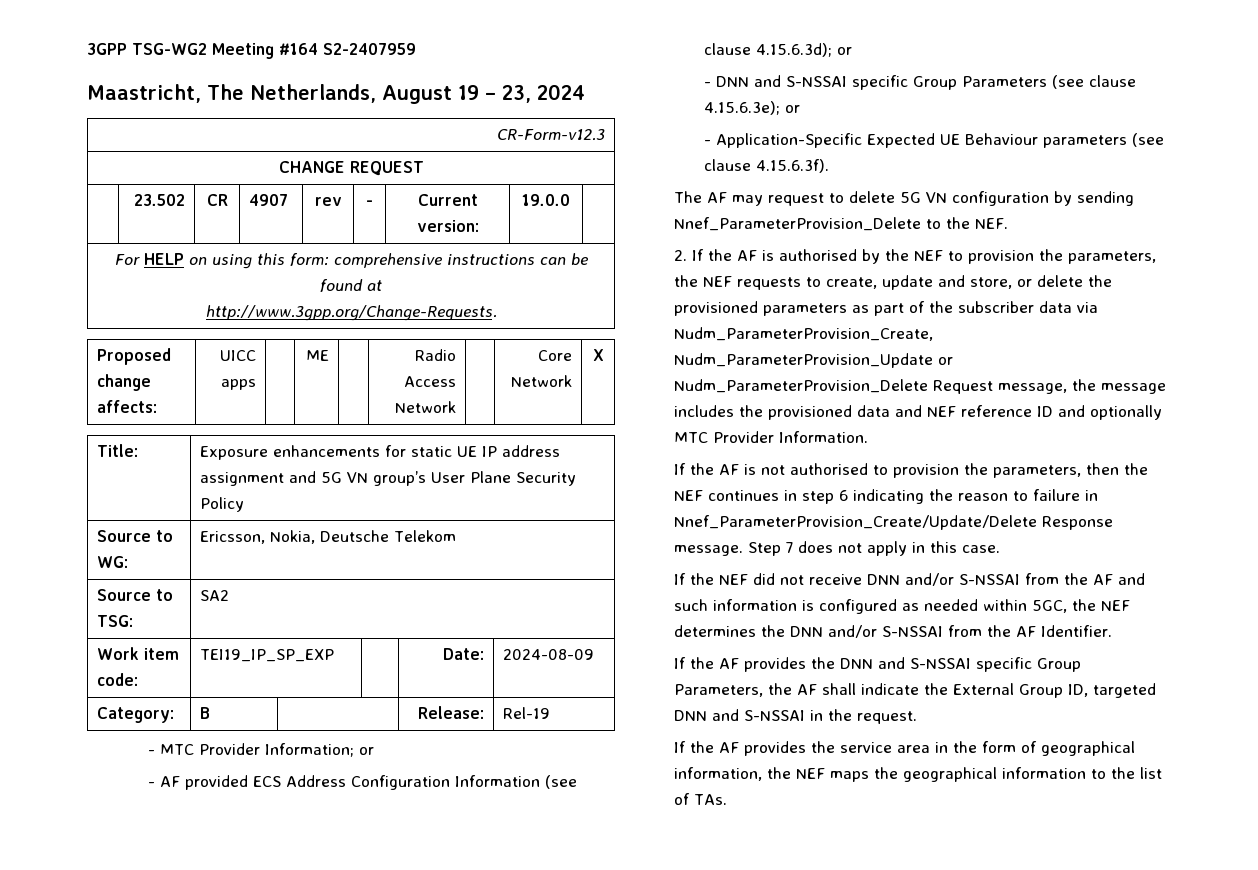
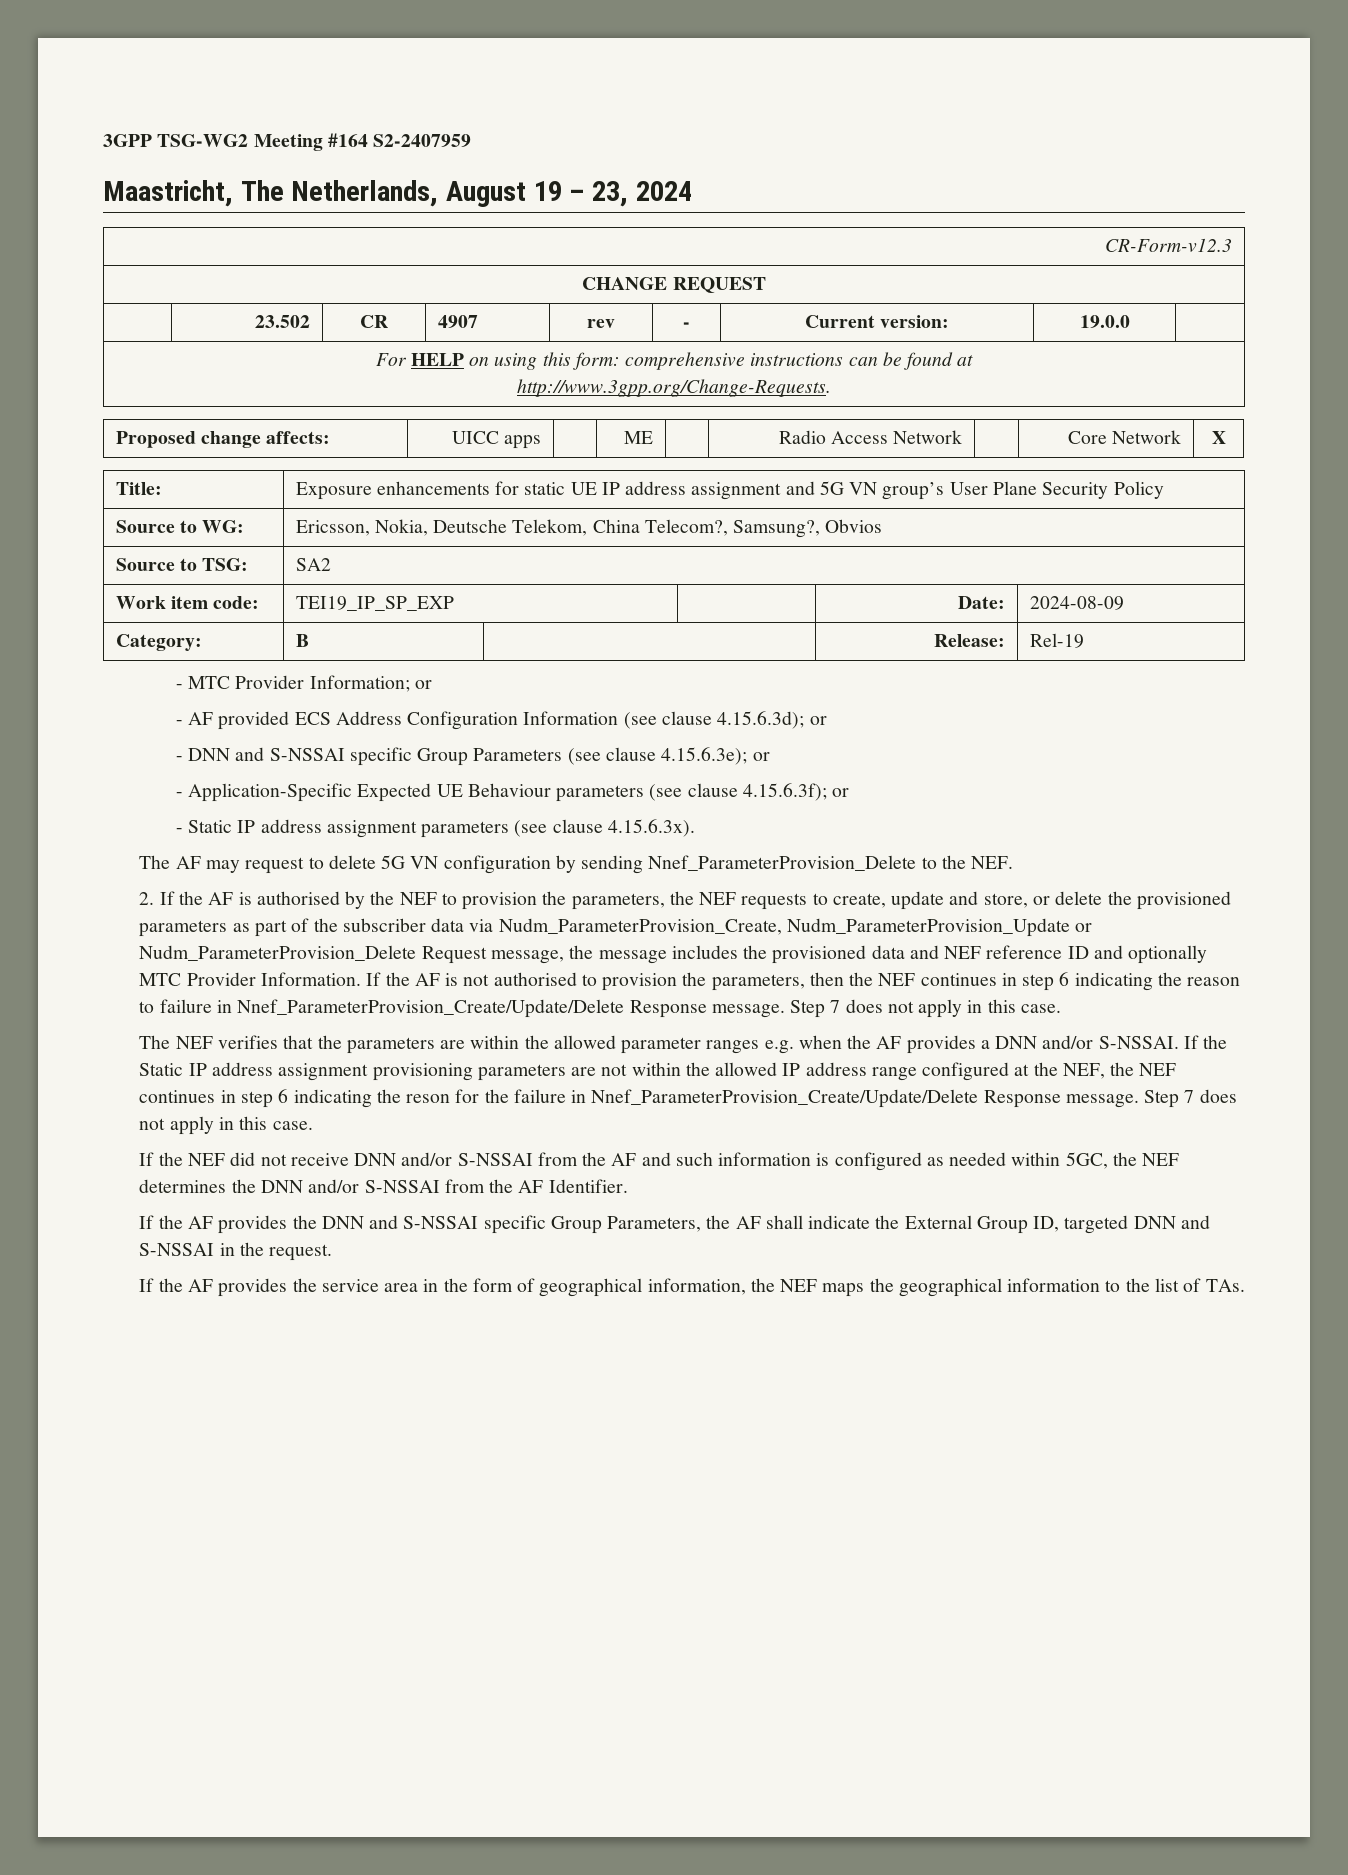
- Source to WG: | Ericsson, Nokia, Deutsche Telekom
+ Source to WG: | Ericsson, Nokia, Deutsche Telekom, China Telecom?, Samsung?, Obvios
- - Application-Specific Expected UE Behaviour parameters (see clause 4.15.6.3f).
+ - Application-Specific Expected UE Behaviour parameters (see clause 4.15.6.3f); or
+ - Static IP address assignment parameters (see clause 4.15.6.3x).
- 2. If the AF is authorised by the NEF to provision the parameters, the NEF requests to create, update and store, or delete the provisioned parameters as part of the subscriber data via Nudm_ParameterProvision_Create, Nudm_ParameterProvision_Update or Nudm_ParameterProvision_Delete Request message, the message includes the provisioned data and NEF reference ID and optionally MTC Provider Information.
- If the AF is not authorised to provision the parameters, then the NEF continues in step 6 indicating the reason to failure in Nnef_ParameterProvision_Create/Update/Delete Response message.
+ 2. If the AF is authorised by the NEF to provision the parameters, the NEF requests to create, update and store, or delete the provisioned parameters as part of the subscriber data via Nudm_ParameterProvision_Create, Nudm_ParameterProvision_Update or Nudm_ParameterProvision_Delete Request message, the message includes the provisioned data and NEF reference ID and optionally MTC Provider Information. If the AF is not authorised to provision the parameters, then the NEF continues in step 6 indicating the reason to failure in Nnef_ParameterProvision_Create/Update/Delete Response message.
+ The NEF verifies that the parameters are within the allowed parameter ranges e.g. when the AF provides a DNN and/or S-NSSAI. If the Static IP address assignment provisioning parameters are not within the allowed IP address range configured at the NEF, the NEF continues in step 6 indicating the reson for the failure in Nnef_ParameterProvision_Create/Update/Delete Response message. Step 7 does not apply in this case.

